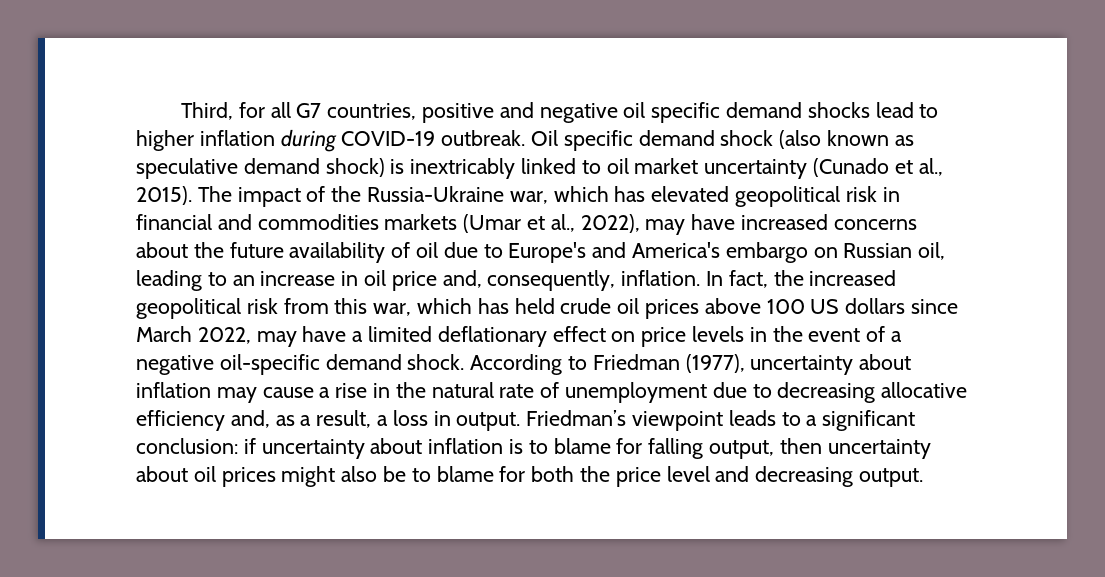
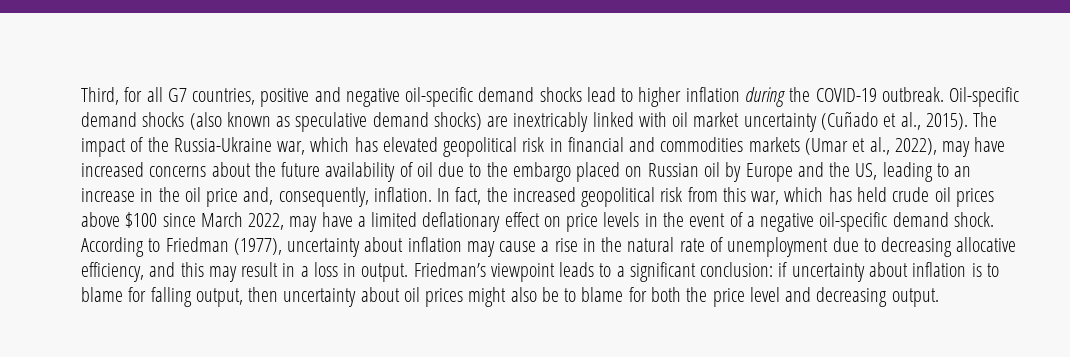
- Third, for all G7 countries, positive and negative oil specific demand shocks lead to higher inflation during COVID-19 outbreak.
+ Third, for all G7 countries, positive and negative oil-specific demand shocks lead to higher inflation during the COVID-19 outbreak.
- Oil specific demand shock (also known as speculative demand shock) is inextricably linked to oil market uncertainty (Cunado et al., 2015).
+ Oil-specific demand shocks (also known as speculative demand shocks) are inextricably linked with oil market uncertainty (Cuñado et al., 2015).
- The impact of the Russia-Ukraine war, which has elevated geopolitical risk in financial and commodities markets (Umar et al., 2022), may have increased concerns about the future availability of oil due to Europe's and America's embargo on Russian oil, leading to an increase in oil price and, consequently, inflation.
+ The impact of the Russia-Ukraine war, which has elevated geopolitical risk in financial and commodities markets (Umar et al., 2022), may have increased concerns about the future availability of oil due to the embargo placed on Russian oil by Europe and the US, leading to an increase in the oil price and, consequently, inflation.
- In fact, the increased geopolitical risk from this war, which has held crude oil prices above 100 US dollars since March 2022, may have a limited deflationary effect on price levels in the event of a negative oil-specific demand shock.
+ In fact, the increased geopolitical risk from this war, which has held crude oil prices above $100 since March 2022, may have a limited deflationary effect on price levels in the event of a negative oil-specific demand shock.
- According to Friedman (1977), uncertainty about inflation may cause a rise in the natural rate of unemployment due to decreasing allocative efficiency and, as a result, a loss in output.
+ According to Friedman (1977), uncertainty about inflation may cause a rise in the natural rate of unemployment due to decreasing allocative efficiency, and this may result in a loss in output.

